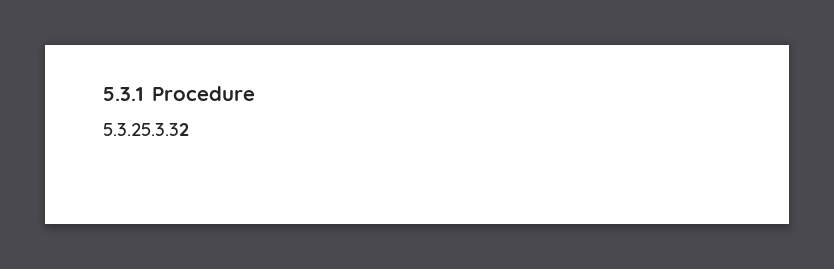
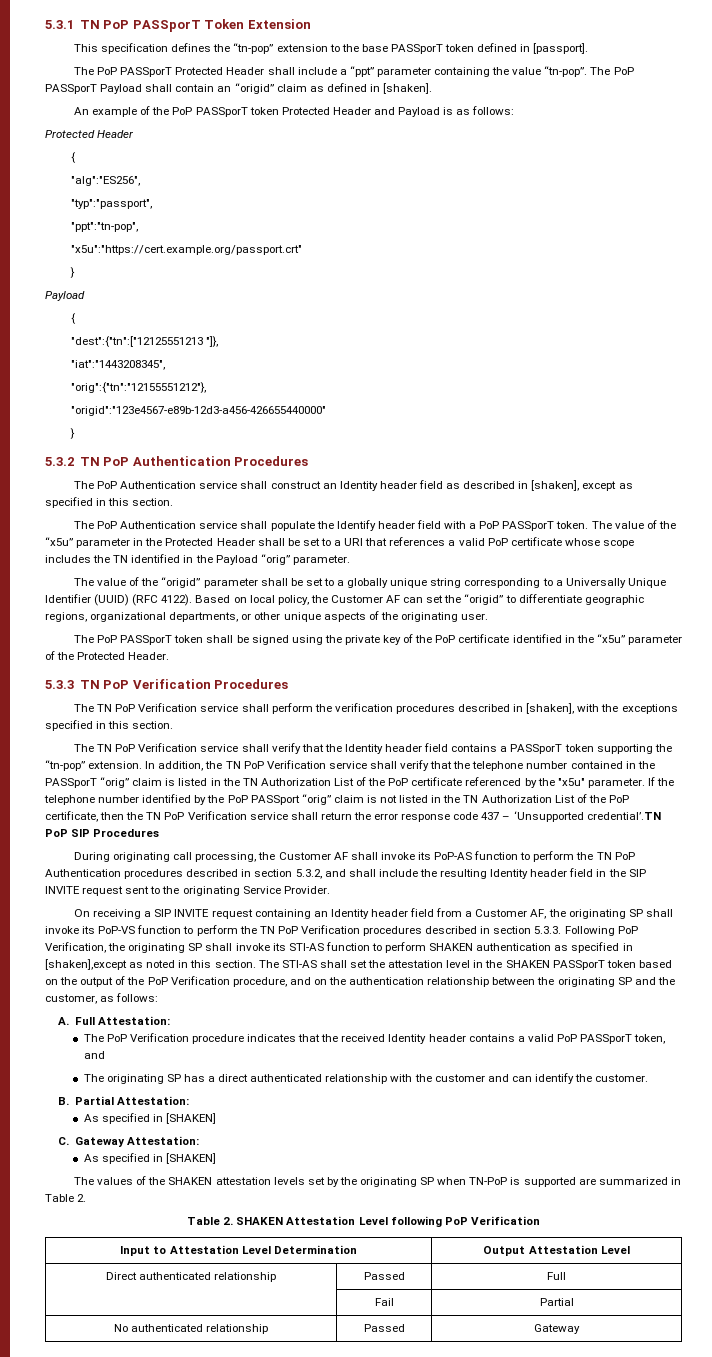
- 5.3.1 Procedure
- 5.3.25.3.32
+ 5.3.1 TN PoP PASSporT Token Extension
+ This specification defines the “tn-pop” extension to the base PASSporT token defined in [passport].
+ The PoP PASSporT Protected Header shall include a “ppt” parameter containing the value “tn-pop”. The PoP PASSporT Payload shall contain an “origid” claim as defined in [shaken].
+ An example of the PoP PASSporT token Protected Header and Payload is as follows:
+ Protected Header
+ {
+ "alg":"ES256",
+ "typ":"passport",
+ "ppt":"tn-pop",
+ "x5u":"https://cert.example.org/passport.crt"
+ }
+ Payload
+ {
+ "dest":{"tn":["12125551213 "]},
+ "iat":"1443208345",
+ "orig":{"tn":"12155551212"},
+ "origid":"123e4567-e89b-12d3-a456-426655440000"
+ }
+ 5.3.2 TN PoP Authentication Procedures
+ The PoP Authentication service shall construct an Identity header field as described in [shaken], except as specified in this section.
+ The PoP Authentication service shall populate the Identify header field with a PoP PASSporT token. The value of the “x5u” parameter in the Protected Header shall be set to a URI that references a valid PoP certificate whose scope includes the TN identified in the Payload “orig” parameter.
+ The value of the “origid” parameter shall be set to a globally unique string corresponding to a Universally Unique Identifier (UUID) (RFC 4122). Based on local policy, the Customer AF can set the “origid” to differentiate geographic regions, organizational departments, or other unique aspects of the originating user.
+ The PoP PASSporT token shall be signed using the private key of the PoP certificate identified in the “x5u” parameter of the Protected Header.
+ 5.3.3 TN PoP Verification Procedures
+ The TN PoP Verification service shall perform the verification procedures described in [shaken], with the exceptions specified in this section.
+ The TN PoP Verification service shall verify that the Identity header field contains a PASSporT token supporting the “tn-pop” extension. In addition, the TN PoP Verification service shall verify that the telephone number contained in the PASSporT “orig” claim is listed in the TN Authorization List of the PoP certificate referenced by the "x5u" parameter. If the telephone number identified by the PoP PASSport “orig” claim is not listed in the TN Authorization List of the PoP certificate, then the TN PoP Verification service shall return the error response code 437 – ‘Unsupported credential’.TN PoP SIP Procedures
+ During originating call processing, the Customer AF shall invoke its PoP-AS function to perform the TN PoP Authentication procedures described in section 5.3.2, and shall include the resulting Identity header field in the SIP INVITE request sent to the originating Service Provider.
+ On receiving a SIP INVITE request containing an Identity header field from a Customer AF, the originating SP shall invoke its PoP-VS function to perform the TN PoP Verification procedures described in section 5.3.3. Following PoP Verification, the originating SP shall invoke its STI-AS function to perform SHAKEN authentication as specified in [shaken],except as noted in this section. The STI-AS shall set the attestation level in the SHAKEN PASSporT token based on the output of the PoP Verification procedure, and on the authentication relationship between the originating SP and the customer, as follows:
+ A. Full Attestation:
+ The PoP Verification procedure indicates that the received Identity header contains a valid PoP PASSporT token, and
+ The originating SP has a direct authenticated relationship with the customer and can identify the customer.
+ B. Partial Attestation:
+ As specified in [SHAKEN]
+ C. Gateway Attestation:
+ As specified in [SHAKEN]
+ The values of the SHAKEN attestation levels set by the originating SP when TN-PoP is supported are summarized in Table 2.
+ Table 2. SHAKEN Attestation Level following PoP Verification
+ Input to Attestation Level Determination | Output Attestation Level
+ Direct authenticated relationship | Passed | Full
+ | Fail | Partial
+ No authenticated relationship | Passed | Gateway

